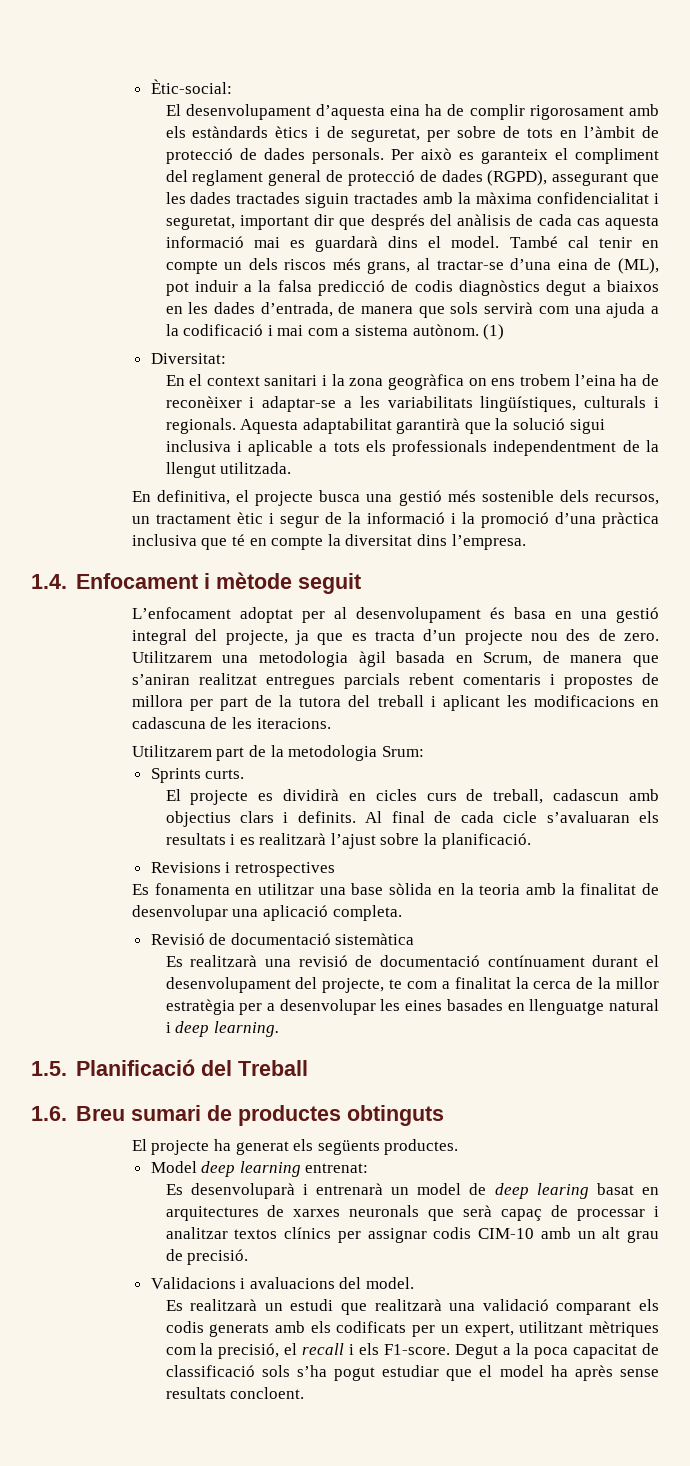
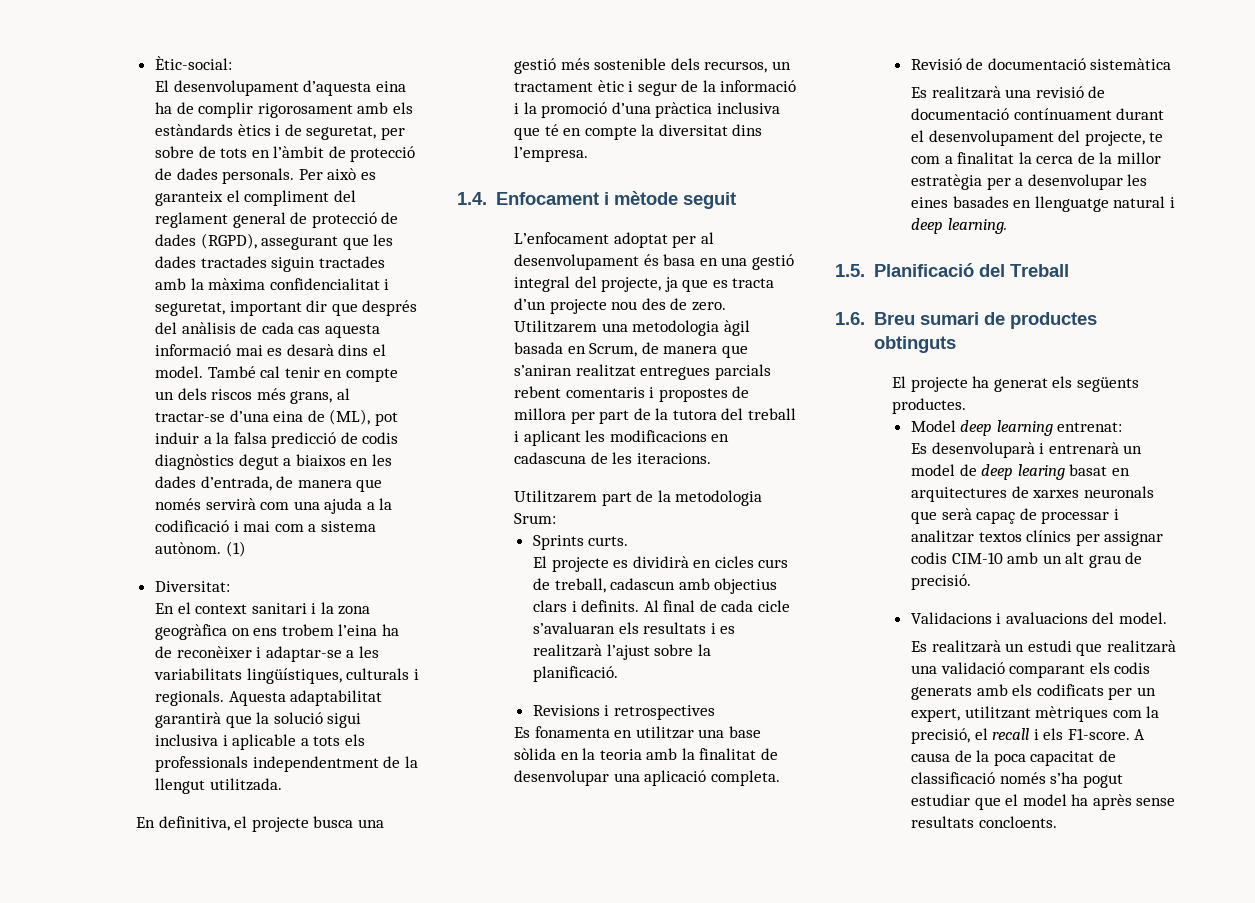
- Per això es garanteix el compliment del reglament general de protecció de dades (RGPD), assegurant que les dades tractades siguin tractades amb la màxima confidencialitat i seguretat, important dir que després del anàlisis de cada cas aquesta informació mai es guardarà dins el model.
+ Per això es garanteix el compliment del reglament general de protecció de dades (RGPD), assegurant que les dades tractades siguin tractades amb la màxima confidencialitat i seguretat, important dir que després del anàlisis de cada cas aquesta informació mai es desarà dins el model.
- També cal tenir en compte un dels riscos més grans, al tractar-se d’una eina de (ML), pot induir a la falsa predicció de codis diagnòstics degut a biaixos en les dades d’entrada, de manera que sols servirà com una ajuda a la codificació i mai com a sistema autònom.
+ També cal tenir en compte un dels riscos més grans, al tractar-se d’una eina de (ML), pot induir a la falsa predicció de codis diagnòstics degut a biaixos en les dades d’entrada, de manera que només servirà com una ajuda a la codificació i mai com a sistema autònom.
- Degut a la poca capacitat de classificació sols s’ha pogut estudiar que el model ha après sense resultats concloent.
+ A causa de la poca capacitat de classificació només s’ha pogut estudiar que el model ha après sense resultats concloents.

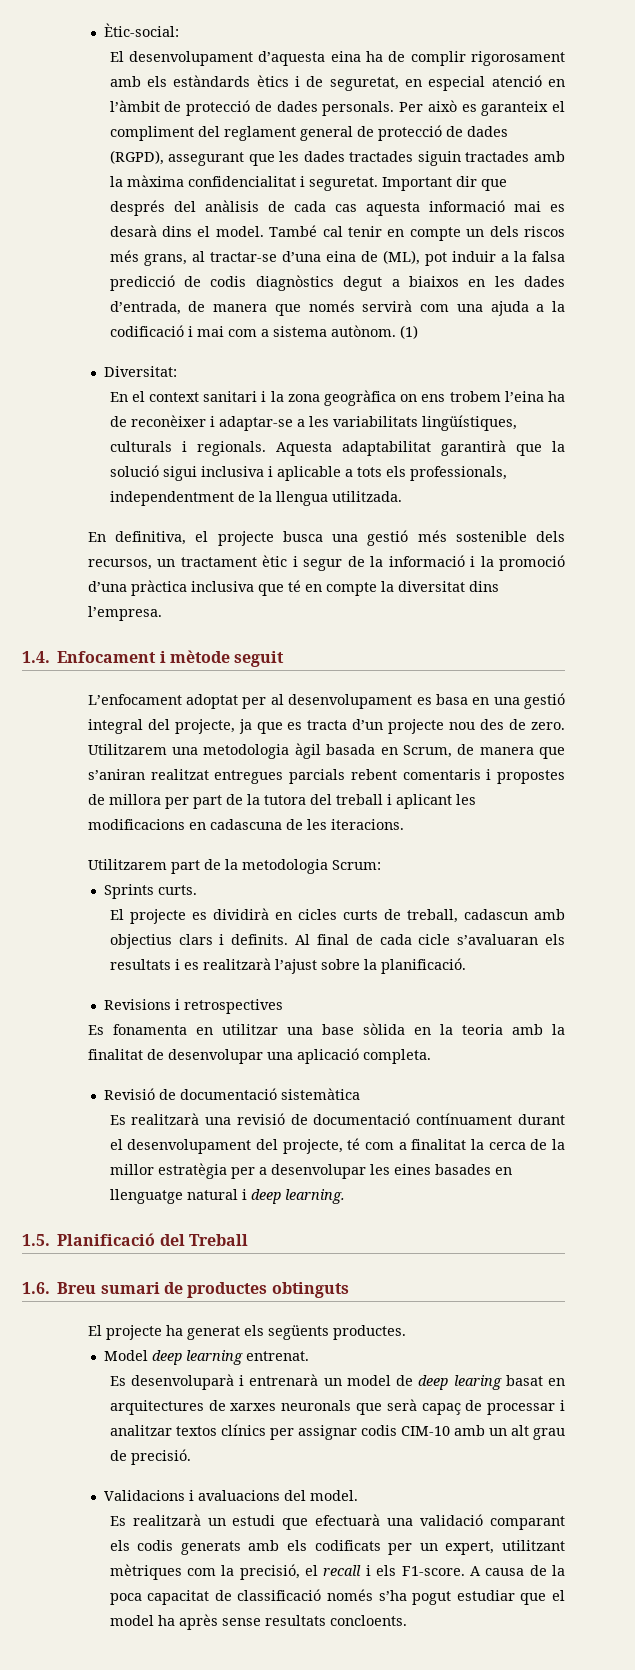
- El desenvolupament d’aquesta eina ha de complir rigorosament amb els estàndards ètics i de seguretat, per sobre de tots en l’àmbit de protecció de dades personals.
+ El desenvolupament d’aquesta eina ha de complir rigorosament amb els estàndards ètics i de seguretat, en especial atenció en l’àmbit de protecció de dades personals.
- Per això es garanteix el compliment del reglament general de protecció de dades (RGPD), assegurant que les dades tractades siguin tractades amb la màxima confidencialitat i seguretat, important dir que després del anàlisis de cada cas aquesta informació mai es desarà dins el model.
+ Per això es garanteix el compliment del reglament general de protecció de dades (RGPD), assegurant que les dades tractades siguin tractades amb la màxima confidencialitat i seguretat. Important dir que després del anàlisis de cada cas aquesta informació mai es desarà dins el model.
- Aquesta adaptabilitat garantirà que la solució sigui inclusiva i aplicable a tots els professionals independentment de la llengut utilitzada.
+ Aquesta adaptabilitat garantirà que la solució sigui inclusiva i aplicable a tots els professionals, independentment de la llengua utilitzada.
- L’enfocament adoptat per al desenvolupament és basa en una gestió integral del projecte, ja que es tracta d’un projecte nou des de zero.
+ L’enfocament adoptat per al desenvolupament es basa en una gestió integral del projecte, ja que es tracta d’un projecte nou des de zero.
- Utilitzarem part de la metodologia Srum:
+ Utilitzarem part de la metodologia Scrum:
- El projecte es dividirà en cicles curs de treball, cadascun amb objectius clars i definits.
+ El projecte es dividirà en cicles curts de treball, cadascun amb objectius clars i definits.
- Es realitzarà una revisió de documentació contínuament durant el desenvolupament del projecte, te com a finalitat la cerca de la millor estratègia per a desenvolupar les eines basades en llenguatge natural i deep learning.
+ Es realitzarà una revisió de documentació contínuament durant el desenvolupament del projecte, té com a finalitat la cerca de la millor estratègia per a desenvolupar les eines basades en llenguatge natural i deep learning.
- Model deep learning entrenat:
+ Model deep learning entrenat.
- Es realitzarà un estudi que realitzarà una validació comparant els codis generats amb els codificats per un expert, utilitzant mètriques com la precisió, el recall i els F1-score.
+ Es realitzarà un estudi que efectuarà una validació comparant els codis generats amb els codificats per un expert, utilitzant mètriques com la precisió, el recall i els F1-score.

